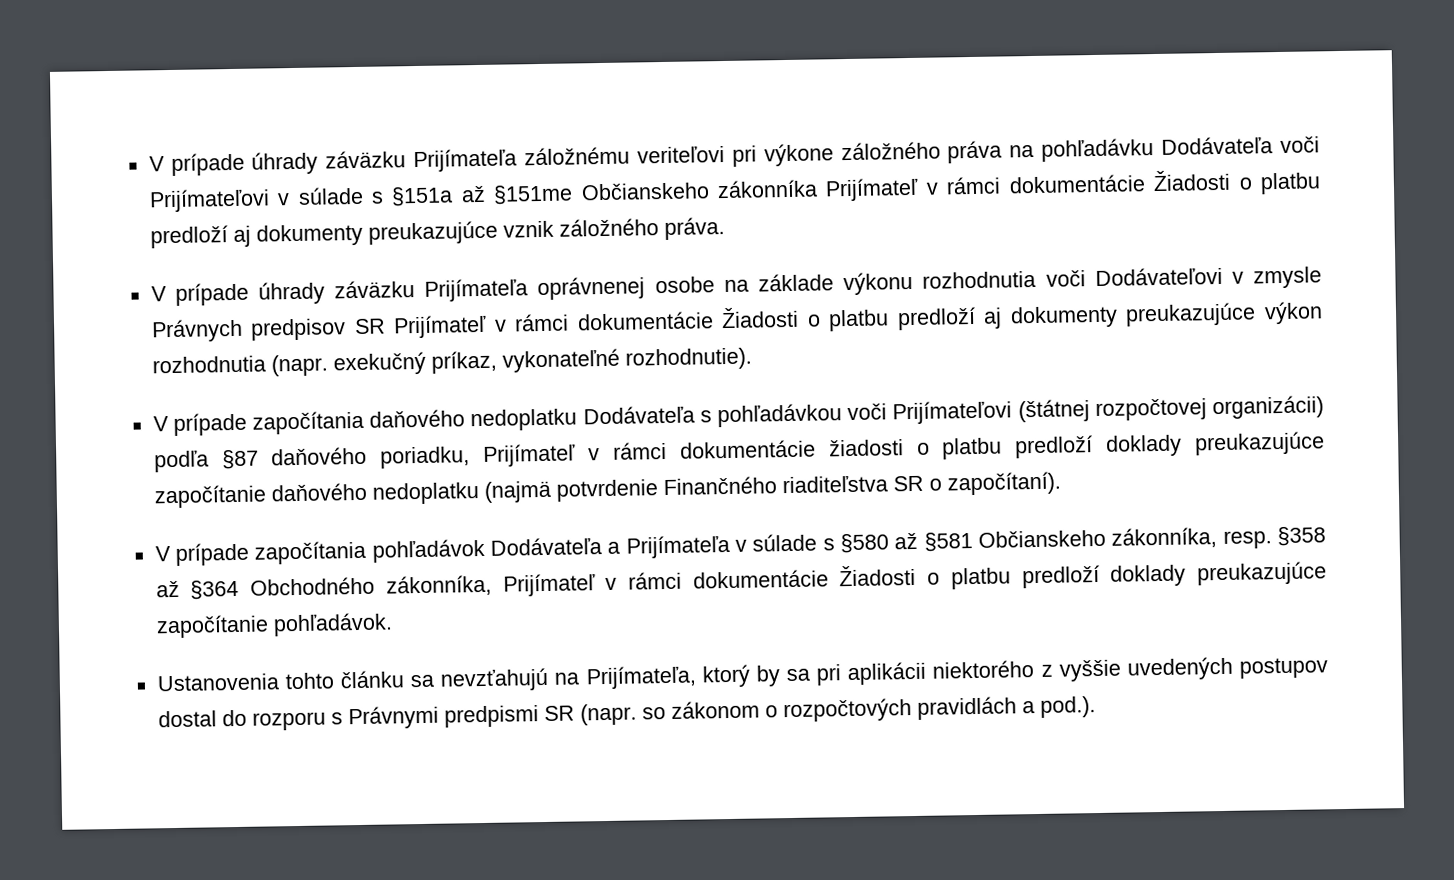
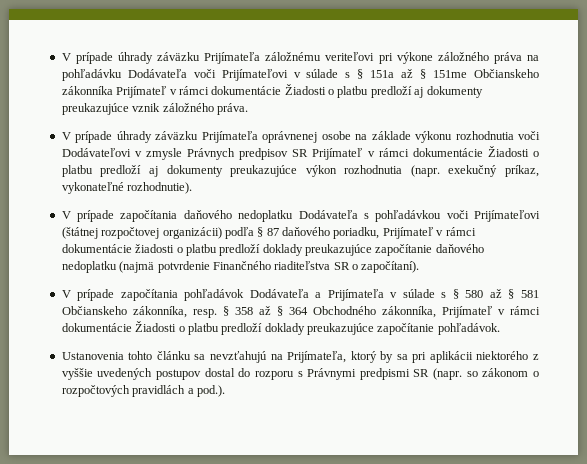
- V prípade úhrady záväzku Prijímateľa záložnému veriteľovi pri výkone záložného práva na pohľadávku Dodávateľa voči Prijímateľovi v súlade s §151a až §151me Občianskeho zákonníka Prijímateľ v rámci dokumentácie Žiadosti o platbu predloží aj dokumenty preukazujúce vznik záložného práva.
+ V prípade úhrady záväzku Prijímateľa záložnému veriteľovi pri výkone záložného práva na pohľadávku Dodávateľa voči Prijímateľovi v súlade s § 151a až § 151me Občianskeho zákonníka Prijímateľ v rámci dokumentácie Žiadosti o platbu predloží aj dokumenty preukazujúce vznik záložného práva.
- V prípade započítania daňového nedoplatku Dodávateľa s pohľadávkou voči Prijímateľovi (štátnej rozpočtovej organizácii) podľa §87 daňového poriadku, Prijímateľ v rámci dokumentácie žiadosti o platbu predloží doklady preukazujúce započítanie daňového nedoplatku (najmä potvrdenie Finančného riaditeľstva SR o započítaní).
+ V prípade započítania daňového nedoplatku Dodávateľa s pohľadávkou voči Prijímateľovi (štátnej rozpočtovej organizácii) podľa § 87 daňového poriadku, Prijímateľ v rámci dokumentácie žiadosti o platbu predloží doklady preukazujúce započítanie daňového nedoplatku (najmä potvrdenie Finančného riaditeľstva SR o započítaní).
- V prípade započítania pohľadávok Dodávateľa a Prijímateľa v súlade s §580 až §581 Občianskeho zákonníka, resp. §358 až §364 Obchodného zákonníka, Prijímateľ v rámci dokumentácie Žiadosti o platbu predloží doklady preukazujúce započítanie pohľadávok.
+ V prípade započítania pohľadávok Dodávateľa a Prijímateľa v súlade s § 580 až § 581 Občianskeho zákonníka, resp. § 358 až § 364 Obchodného zákonníka, Prijímateľ v rámci dokumentácie Žiadosti o platbu predloží doklady preukazujúce započítanie pohľadávok.

